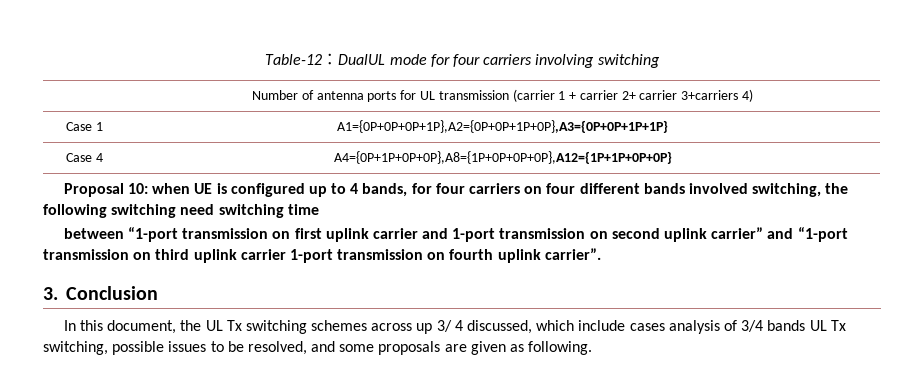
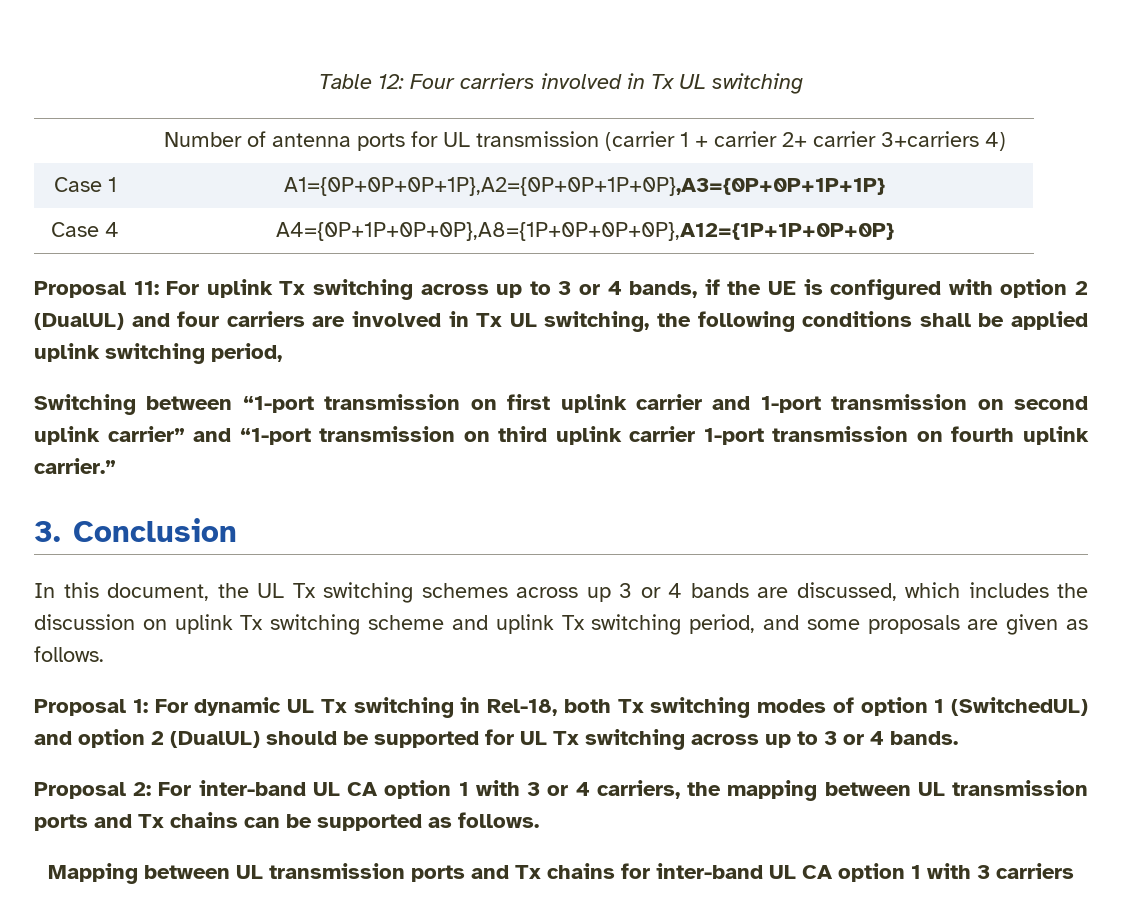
- Table-12：DualUL mode for four carriers involving switching
+ Table 12: Four carriers involved in Tx UL switching
- Proposal 10: when UE is configured up to 4 bands, for four carriers on four different bands involved switching, the following switching need switching time
- between “1-port transmission on first uplink carrier and 1-port transmission on second uplink carrier” and “1-port transmission on third uplink carrier 1-port transmission on fourth uplink carrier”.
+ Proposal 11: For uplink Tx switching across up to 3 or 4 bands, if the UE is configured with option 2 (DualUL) and four carriers are involved in Tx UL switching, the following conditions shall be applied uplink switching period,
+ Switching between “1-port transmission on first uplink carrier and 1-port transmission on second uplink carrier” and “1-port transmission on third uplink carrier 1-port transmission on fourth uplink carrier.”
- In this document, the UL Tx switching schemes across up 3/ 4 discussed, which include cases analysis of 3/4 bands UL Tx switching, possible issues to be resolved, and some proposals are given as following.
+ In this document, the UL Tx switching schemes across up 3 or 4 bands are discussed, which includes the discussion on uplink Tx switching scheme and uplink Tx switching period, and some proposals are given as follows.
+ Proposal 1: For dynamic UL Tx switching in Rel-18, both Tx switching modes of option 1 (SwitchedUL) and option 2 (DualUL) should be supported for UL Tx switching across up to 3 or 4 bands.
+ Proposal 2: For inter-band UL CA option 1 with 3 or 4 carriers, the mapping between UL transmission ports and Tx chains can be supported as follows.
+ Mapping between UL transmission ports and Tx chains for inter-band UL CA option 1 with 3 carriers

